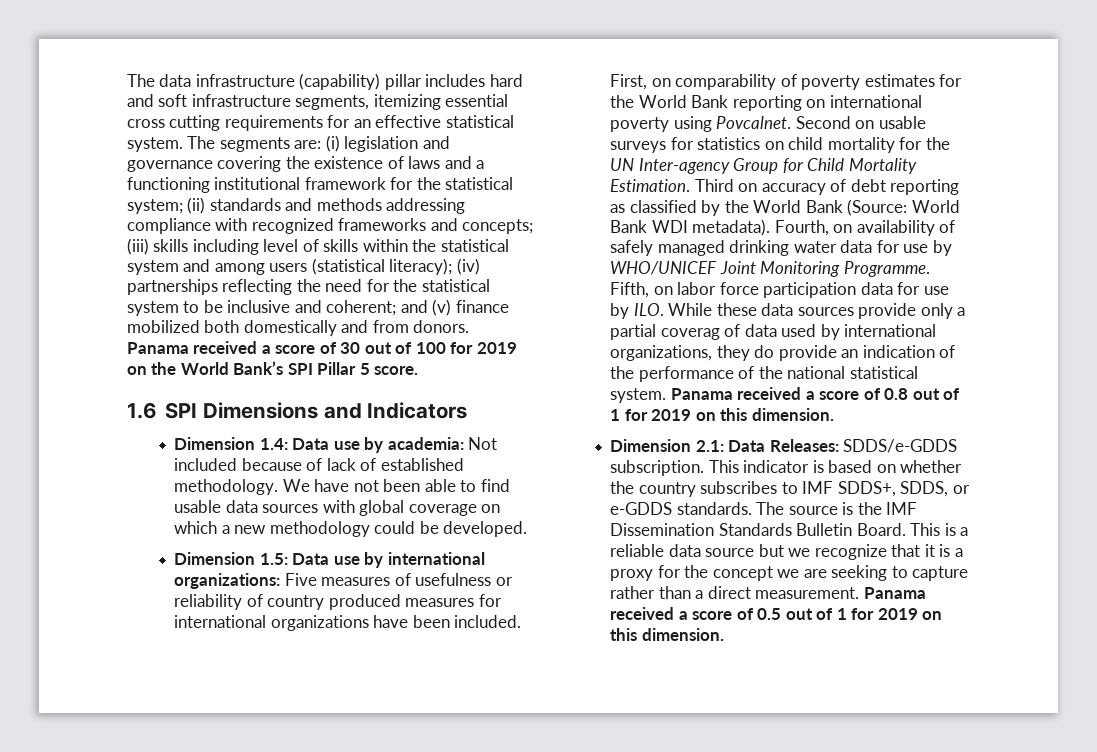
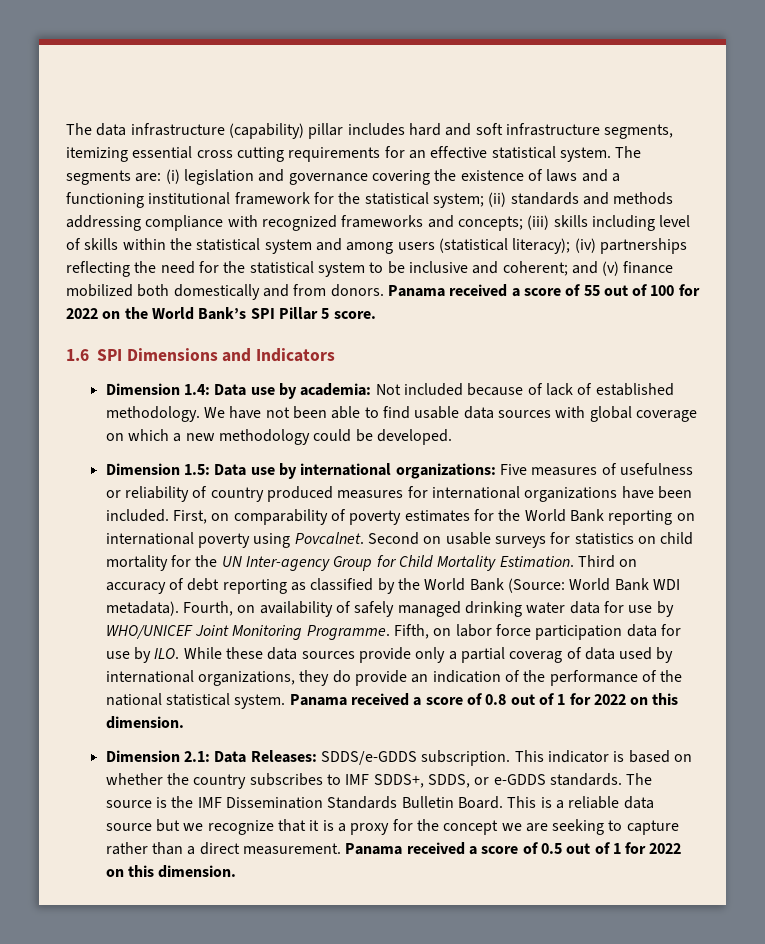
- Panama received a score of 30 out of 100 for 2019 on the World Bank’s SPI Pillar 5 score.
+ Panama received a score of 55 out of 100 for 2022 on the World Bank’s SPI Pillar 5 score.
- Panama received a score of 0.8 out of 1 for 2019 on this dimension.
+ Panama received a score of 0.8 out of 1 for 2022 on this dimension.
- Panama received a score of 0.5 out of 1 for 2019 on this dimension.
+ Panama received a score of 0.5 out of 1 for 2022 on this dimension.

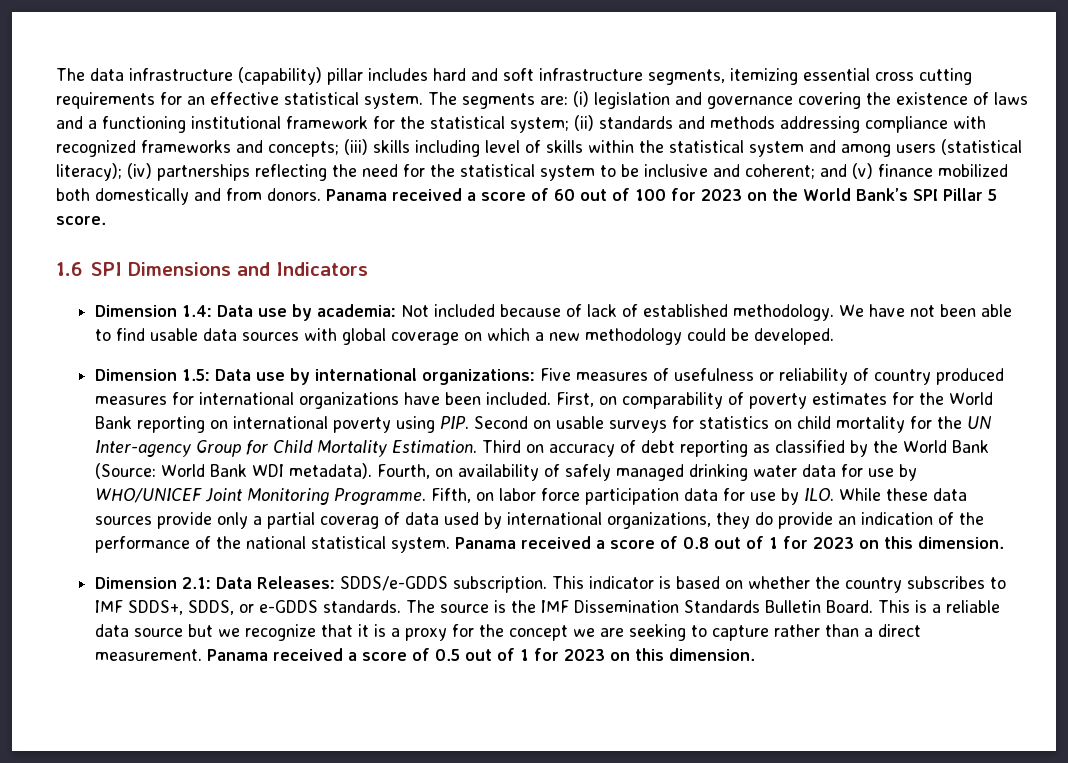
- Panama received a score of 55 out of 100 for 2022 on the World Bank’s SPI Pillar 5 score.
+ Panama received a score of 60 out of 100 for 2023 on the World Bank’s SPI Pillar 5 score.
- First, on comparability of poverty estimates for the World Bank reporting on international poverty using Povcalnet. Second on usable surveys for statistics on child mortality for the UN Inter-agency Group for Child Mortality Estimation.
+ First, on comparability of poverty estimates for the World Bank reporting on international poverty using PIP. Second on usable surveys for statistics on child mortality for the UN Inter-agency Group for Child Mortality Estimation.
- Panama received a score of 0.8 out of 1 for 2022 on this dimension.
+ Panama received a score of 0.8 out of 1 for 2023 on this dimension.
- Panama received a score of 0.5 out of 1 for 2022 on this dimension.
+ Panama received a score of 0.5 out of 1 for 2023 on this dimension.

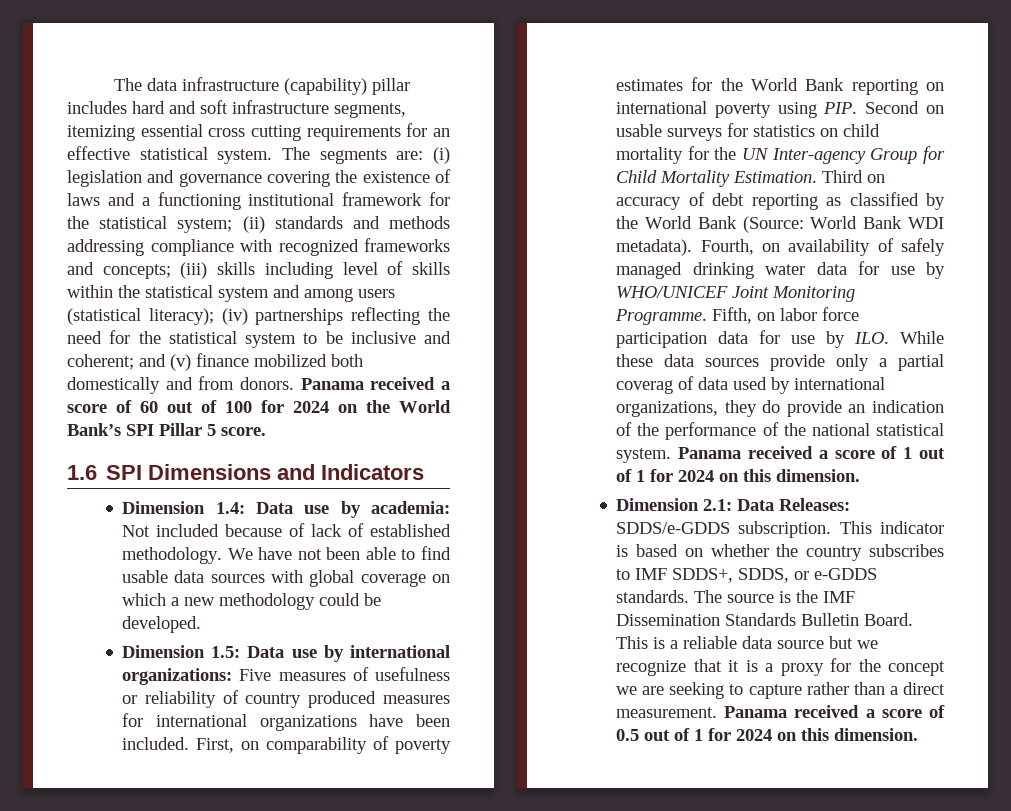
- Panama received a score of 60 out of 100 for 2023 on the World Bank’s SPI Pillar 5 score.
+ Panama received a score of 60 out of 100 for 2024 on the World Bank’s SPI Pillar 5 score.
- Panama received a score of 0.8 out of 1 for 2023 on this dimension.
+ Panama received a score of 1 out of 1 for 2024 on this dimension.
- Panama received a score of 0.5 out of 1 for 2023 on this dimension.
+ Panama received a score of 0.5 out of 1 for 2024 on this dimension.

